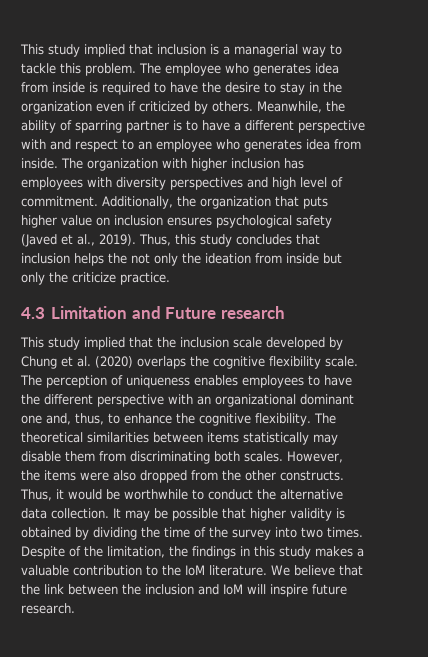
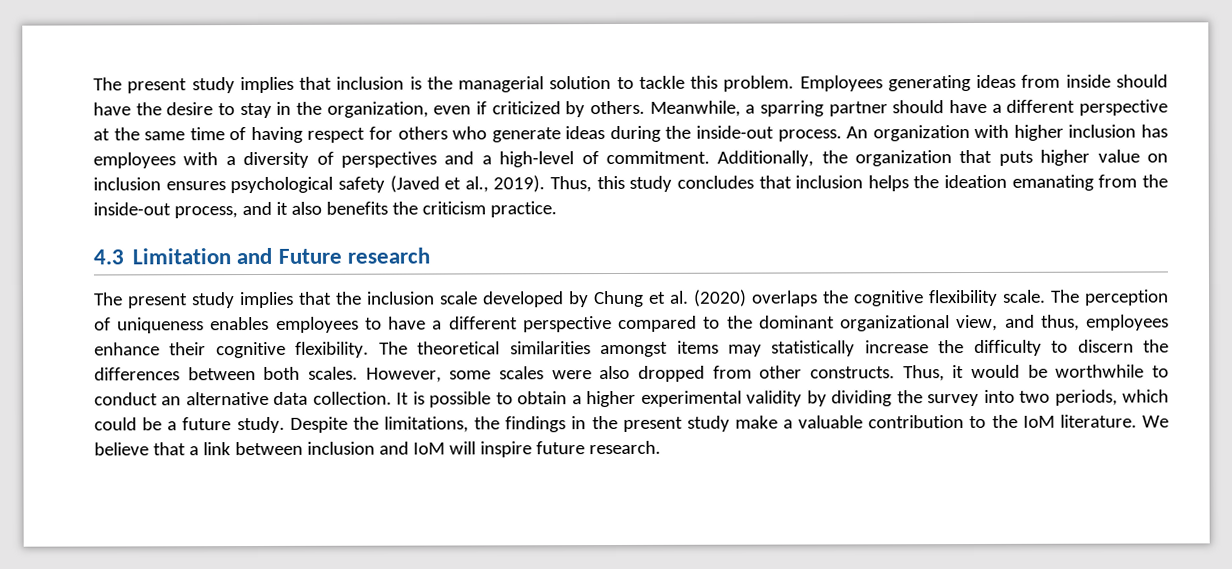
- This study implied that inclusion is a managerial way to tackle this problem. The employee who generates idea from inside is required to have the desire to stay in the organization even if criticized by others.
+ The present study implies that inclusion is the managerial solution to tackle this problem. Employees generating ideas from inside should have the desire to stay in the organization, even if criticized by others.
- Meanwhile, the ability of sparring partner is to have a different perspective with and respect to an employee who generates idea from inside. The organization with higher inclusion has employees with diversity perspectives and high level of commitment.
+ Meanwhile, a sparring partner should have a different perspective at the same time of having respect for others who generate ideas during the inside-out process. An organization with higher inclusion has employees with a diversity of perspectives and a high-level of commitment.
- Thus, this study concludes that inclusion helps the not only the ideation from inside but only the criticize practice.
+ Thus, this study concludes that inclusion helps the ideation emanating from the inside-out process, and it also benefits the criticism practice.
- This study implied that the inclusion scale developed by Chung et al. (2020) overlaps the cognitive flexibility scale.
+ The present study implies that the inclusion scale developed by Chung et al. (2020) overlaps the cognitive flexibility scale.
- The perception of uniqueness enables employees to have the different perspective with an organizational dominant one and, thus, to enhance the cognitive flexibility.
+ The perception of uniqueness enables employees to have a different perspective compared to the dominant organizational view, and thus, employees enhance their cognitive flexibility.
- The theoretical similarities between items statistically may disable them from discriminating both scales.
+ The theoretical similarities amongst items may statistically increase the difficulty to discern the differences between both scales.
- However, the items were also dropped from the other constructs.
+ However, some scales were also dropped from other constructs.
- Thus, it would be worthwhile to conduct the alternative data collection.
+ Thus, it would be worthwhile to conduct an alternative data collection.
- It may be possible that higher validity is obtained by dividing the time of the survey into two times. Despite of the limitation, the findings in this study makes a valuable contribution to the IoM literature.
+ It is possible to obtain a higher experimental validity by dividing the survey into two periods, which could be a future study. Despite the limitations, the findings in the present study make a valuable contribution to the IoM literature.
- We believe that the link between the inclusion and IoM will inspire future research.
+ We believe that a link between inclusion and IoM will inspire future research.

